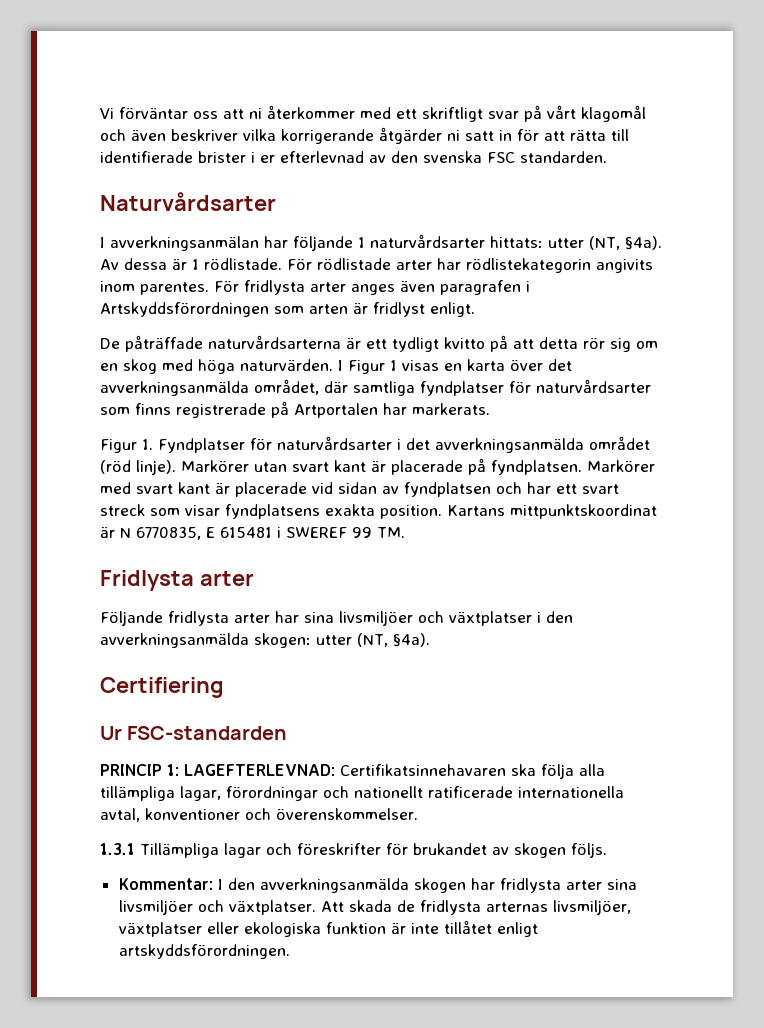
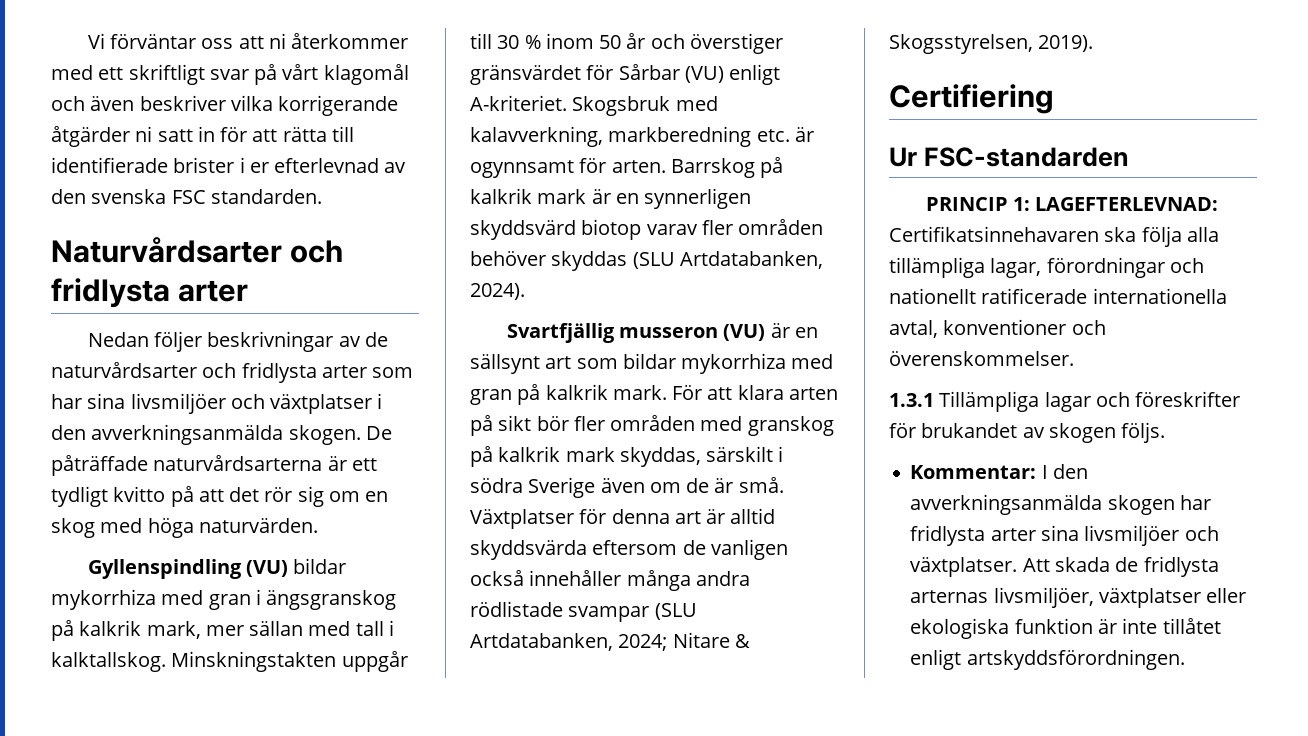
- Naturvårdsarter
- I avverkningsanmälan har följande 1 naturvårdsarter hittats: utter (NT, §4a). Av dessa är 1 rödlistade. För rödlistade arter har rödlistekategorin angivits inom parentes. För fridlysta arter anges även paragrafen i Artskyddsförordningen som arten är fridlyst enligt.
- De påträffade naturvårdsarterna är ett tydligt kvitto på att detta rör sig om en skog med höga naturvärden. I Figur 1 visas en karta över det avverkningsanmälda området, där samtliga fyndplatser för naturvårdsarter som finns registrerade på Artportalen har markerats.
- Figur 1. Fyndplatser för naturvårdsarter i det avverkningsanmälda området (röd linje). Markörer utan svart kant är placerade på fyndplatsen. Markörer med svart kant är placerade vid sidan av fyndplatsen och har ett svart streck som visar fyndplatsens exakta position. Kartans mittpunktskoordinat är N 6770835, E 615481 i SWEREF 99 TM.
- Fridlysta arter
- Följande fridlysta arter har sina livsmiljöer och växtplatser i den avverkningsanmälda skogen: utter (NT, §4a).
+ Naturvårdsarter och fridlysta arter
+ Nedan följer beskrivningar av de naturvårdsarter och fridlysta arter som har sina livsmiljöer och växtplatser i den avverkningsanmälda skogen. De påträffade naturvårdsarterna är ett tydligt kvitto på att det rör sig om en skog med höga naturvärden.
+ Gyllenspindling (VU) bildar mykorrhiza med gran i ängsgranskog på kalkrik mark, mer sällan med tall i kalktallskog. Minskningstakten uppgår till 30 % inom 50 år och överstiger gränsvärdet för Sårbar (VU) enligt A-kriteriet. Skogsbruk med kalavverkning, markberedning etc. är ogynnsamt för arten. Barrskog på kalkrik mark är en synnerligen skyddsvärd biotop varav fler områden behöver skyddas (SLU Artdatabanken, 2024).
+ Svartfjällig musseron (VU) är en sällsynt art som bildar mykorrhiza med gran på kalkrik mark. För att klara arten på sikt bör fler områden med granskog på kalkrik mark skyddas, särskilt i södra Sverige även om de är små. Växtplatser för denna art är alltid skyddsvärda eftersom de vanligen också innehåller många andra rödlistade svampar (SLU Artdatabanken, 2024; Nitare & Skogsstyrelsen, 2019).

